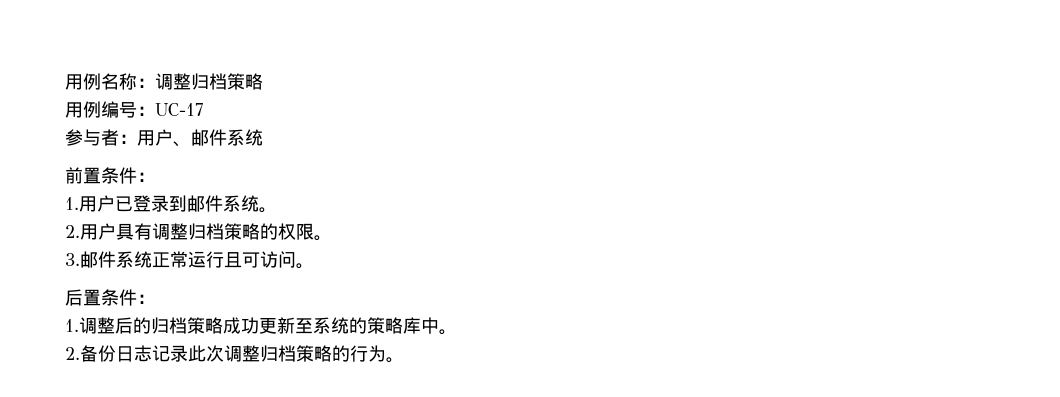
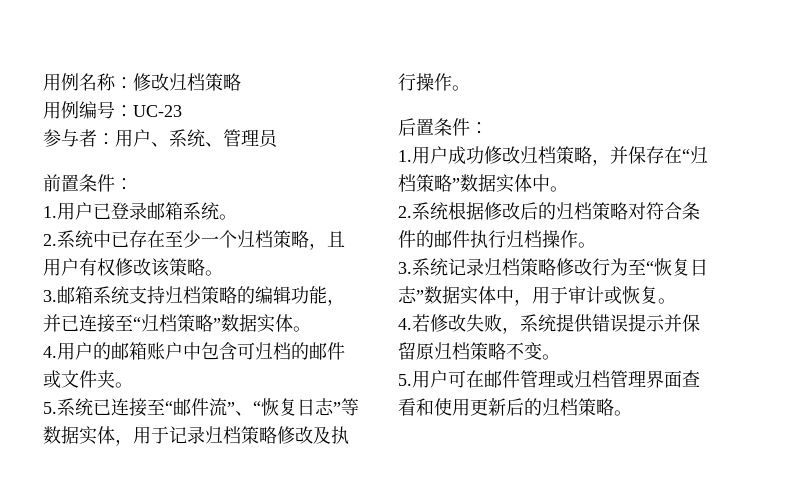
- 用例名称：调整归档策略
+ 用例名称：修改归档策略
- 用例编号：UC-17
+ 用例编号：UC-23
- 参与者：用户、邮件系统
+ 参与者：用户、系统、管理员
- 1.用户已登录到邮件系统。
+ 1.用户已登录邮箱系统。
- 2.用户具有调整归档策略的权限。
- 3.邮件系统正常运行且可访问。
+ 2.系统中已存在至少一个归档策略，且用户有权修改该策略。
+ 3.邮箱系统支持归档策略的编辑功能，并已连接至“归档策略”数据实体。
+ 4.用户的邮箱账户中包含可归档的邮件或文件夹。
+ 5.系统已连接至“邮件流”、“恢复日志”等数据实体，用于记录归档策略修改及执行操作。
  后置条件：
- 1.调整后的归档策略成功更新至系统的策略库中。
- 2.备份日志记录此次调整归档策略的行为。
+ 1.用户成功修改归档策略，并保存在“归档策略”数据实体中。
+ 2.系统根据修改后的归档策略对符合条件的邮件执行归档操作。
+ 3.系统记录归档策略修改行为至“恢复日志”数据实体中，用于审计或恢复。
+ 4.若修改失败，系统提供错误提示并保留原归档策略不变。
+ 5.用户可在邮件管理或归档管理界面查看和使用更新后的归档策略。

